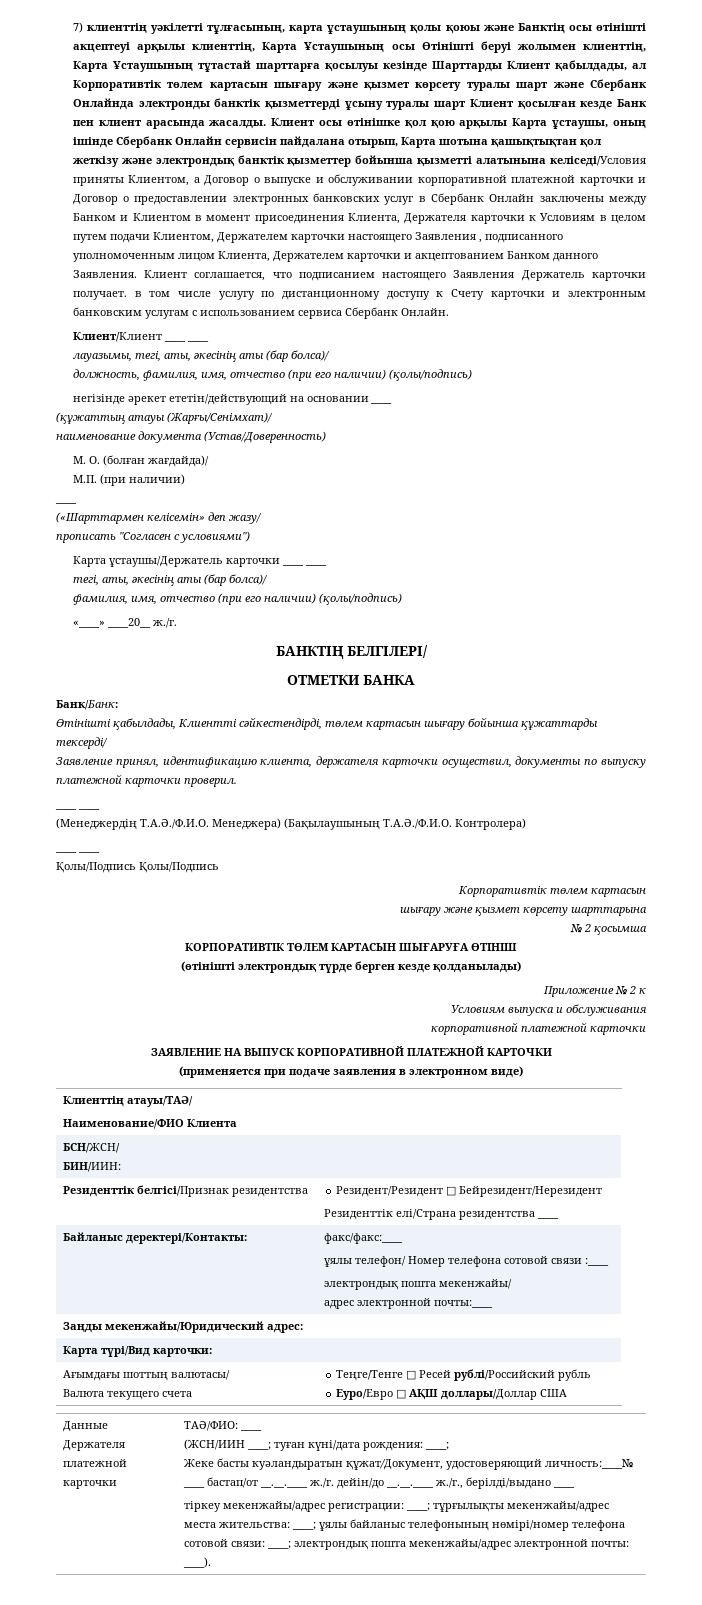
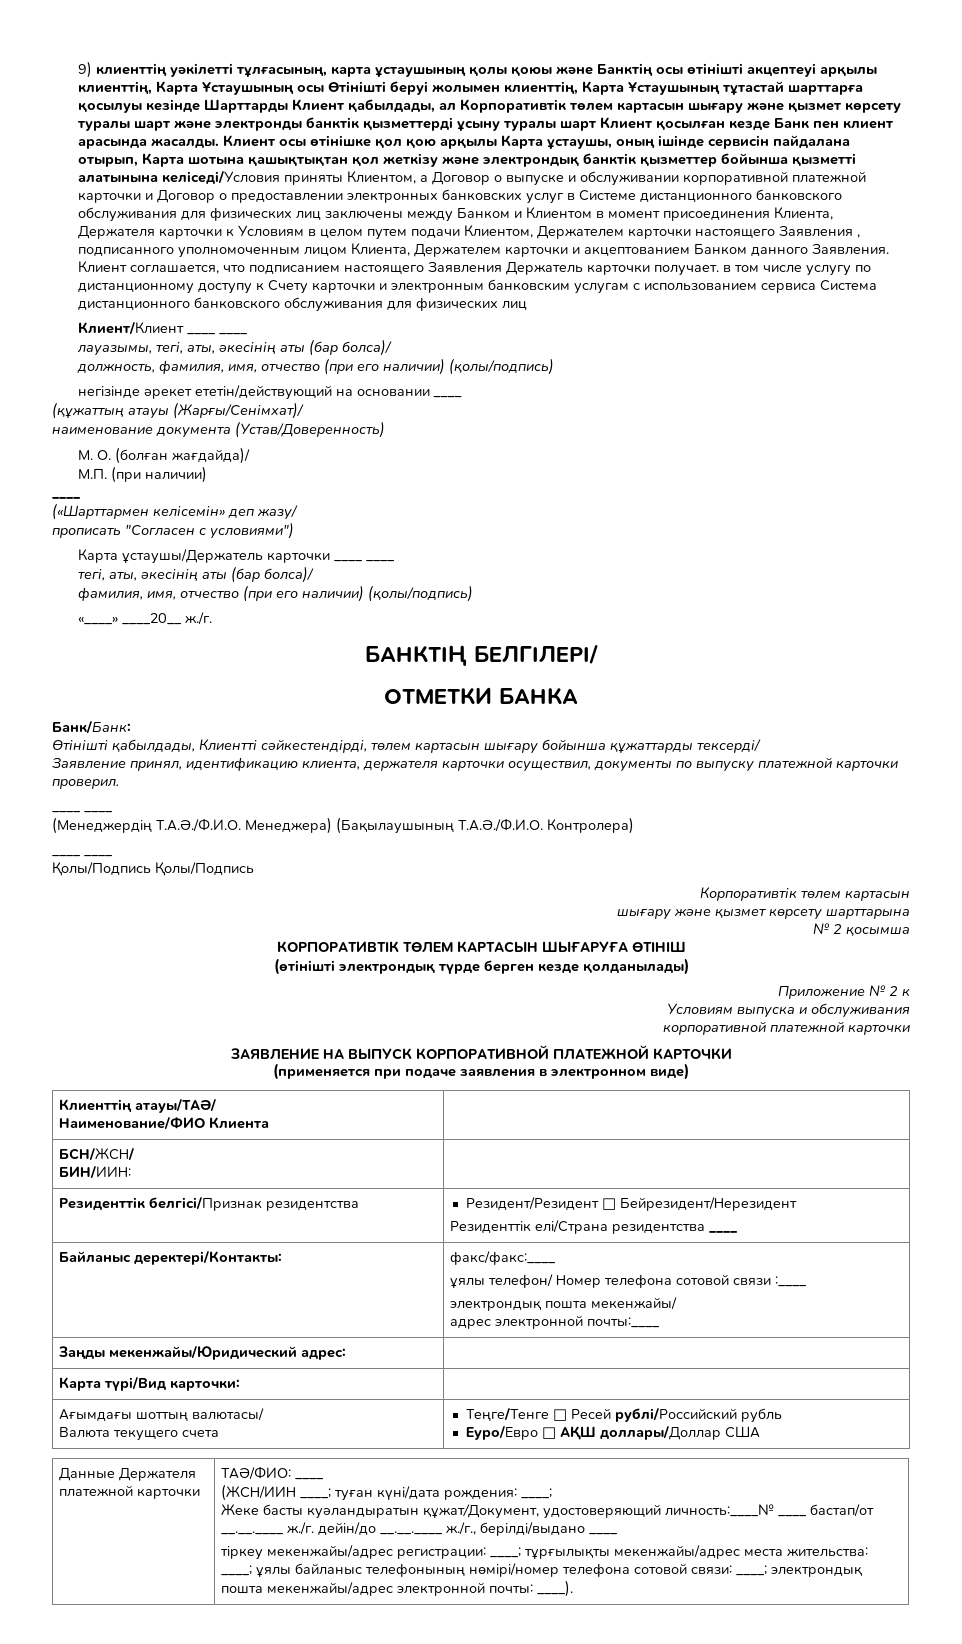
- 7) клиенттің уәкілетті тұлғасының, карта ұстаушының қолы қоюы және Банктің осы өтінішті акцептеуі арқылы клиенттің, Карта Ұстаушының осы Өтінішті беруі жолымен клиенттің, Карта Ұстаушының тұтастай шарттарға қосылуы кезінде Шарттарды Клиент қабылдады, ал Корпоративтік төлем картасын шығару және қызмет көрсету туралы шарт және Сбербанк Онлайнда электронды банктік қызметтерді ұсыну туралы шарт Клиент қосылған кезде Банк пен клиент арасында жасалды.
+ 9) клиенттің уәкілетті тұлғасының, карта ұстаушының қолы қоюы және Банктің осы өтінішті акцептеуі арқылы клиенттің, Карта Ұстаушының осы Өтінішті беруі жолымен клиенттің, Карта Ұстаушының тұтастай шарттарға қосылуы кезінде Шарттарды Клиент қабылдады, ал Корпоративтік төлем картасын шығару және қызмет көрсету туралы шарт және электронды банктік қызметтерді ұсыну туралы шарт Клиент қосылған кезде Банк пен клиент арасында жасалды.
- Клиент осы өтінішке қол қою арқылы Карта ұстаушы, оның ішінде Сбербанк Онлайн сервисін пайдалана отырып, Карта шотына қашықтықтан қол жеткізу және электрондық банктік қызметтер бойынша қызметті алатынына келіседі/Условия приняты Клиентом, а Договор о выпуске и обслуживании корпоративной платежной карточки и Договор о предоставлении электронных банковских услуг в Сбербанк Онлайн заключены между Банком и Клиентом в момент присоединения Клиента, Держателя карточки к Условиям в целом путем подачи Клиентом, Держателем карточки настоящего Заявления , подписанного уполномоченным лицом Клиента, Держателем карточки и акцептованием Банком данного Заявления.
+ Клиент осы өтінішке қол қою арқылы Карта ұстаушы, оның ішінде сервисін пайдалана отырып, Карта шотына қашықтықтан қол жеткізу және электрондық банктік қызметтер бойынша қызметті алатынына келіседі/Условия приняты Клиентом, а Договор о выпуске и обслуживании корпоративной платежной карточки и Договор о предоставлении электронных банковских услуг в Системе дистанционного банковского обслуживания для физических лиц заключены между Банком и Клиентом в момент присоединения Клиента, Держателя карточки к Условиям в целом путем подачи Клиентом, Держателем карточки настоящего Заявления , подписанного уполномоченным лицом Клиента, Держателем карточки и акцептованием Банком данного Заявления.
- Клиент соглашается, что подписанием настоящего Заявления Держатель карточки получает. в том числе услугу по дистанционному доступу к Счету карточки и электронным банковским услугам с использованием сервиса Сбербанк Онлайн.
+ Клиент соглашается, что подписанием настоящего Заявления Держатель карточки получает. в том числе услугу по дистанционному доступу к Счету карточки и электронным банковским услугам с использованием сервиса Система дистанционного банковского обслуживания для физических лиц

